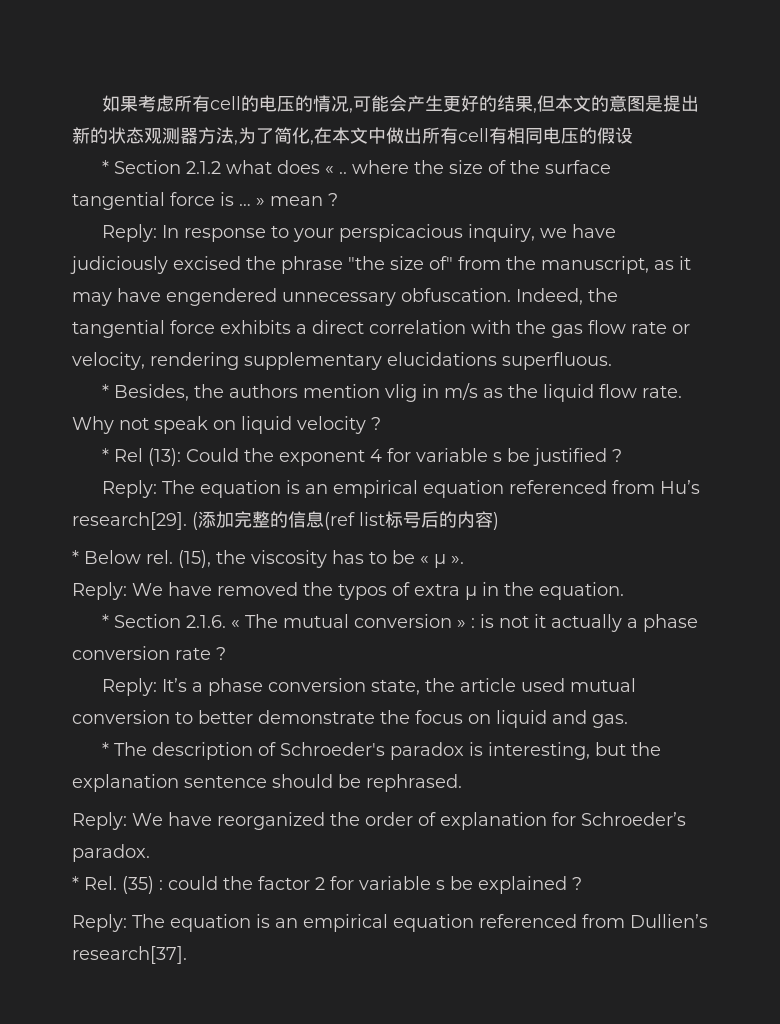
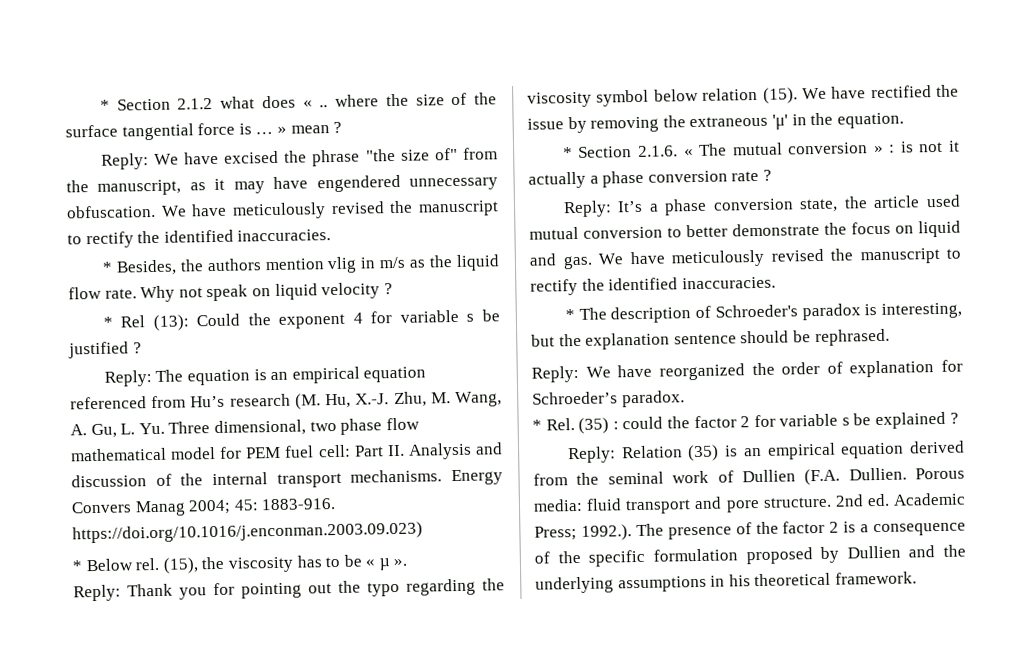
- 如果考虑所有cell的电压的情况,可能会产生更好的结果,但本文的意图是提出新的状态观测器方法,为了简化,在本文中做出所有cell有相同电压的假设
- Reply: In response to your perspicacious inquiry, we have judiciously excised the phrase "the size of" from the manuscript, as it may have engendered unnecessary obfuscation. Indeed, the tangential force exhibits a direct correlation with the gas flow rate or velocity, rendering supplementary elucidations superfluous.
+ Reply: We have excised the phrase "the size of" from the manuscript, as it may have engendered unnecessary obfuscation. We have meticulously revised the manuscript to rectify the identified inaccuracies.
- Reply: The equation is an empirical equation referenced from Hu’s research[29]. (添加完整的信息(ref list标号后的内容)
+ Reply: The equation is an empirical equation referenced from Hu’s research (M. Hu, X.-J. Zhu, M. Wang, A. Gu, L. Yu. Three dimensional, two phase flow mathematical model for PEM fuel cell: Part II. Analysis and discussion of the internal transport mechanisms. Energy Convers Manag 2004; 45: 1883-916. https://doi.org/10.1016/j.enconman.2003.09.023)
- Reply: We have removed the typos of extra µ in the equation.
+ Reply: Thank you for pointing out the typo regarding the viscosity symbol below relation (15). We have rectified the issue by removing the extraneous 'μ' in the equation.
- Reply: It’s a phase conversion state, the article used mutual conversion to better demonstrate the focus on liquid and gas.
+ Reply: It’s a phase conversion state, the article used mutual conversion to better demonstrate the focus on liquid and gas. We have meticulously revised the manuscript to rectify the identified inaccuracies.
- Reply: The equation is an empirical equation referenced from Dullien’s research[37].
+ Reply: Relation (35) is an empirical equation derived from the seminal work of Dullien (F.A. Dullien. Porous media: fluid transport and pore structure. 2nd ed. Academic Press; 1992.). The presence of the factor 2 is a consequence of the specific formulation proposed by Dullien and the underlying assumptions in his theoretical framework.

